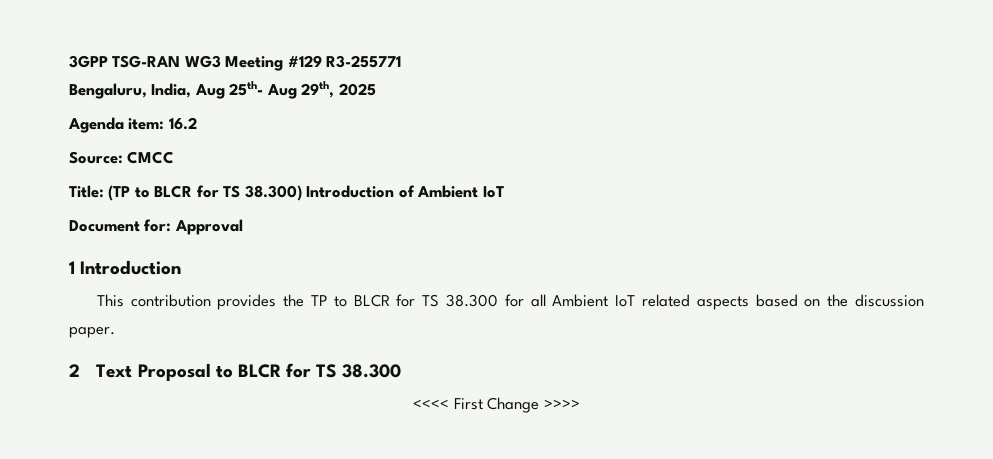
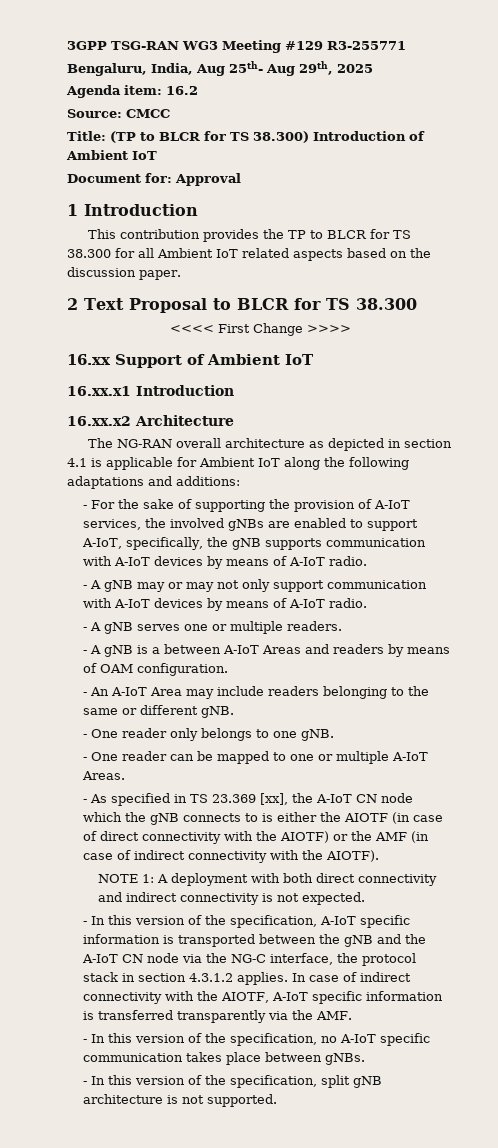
+ 16.xx Support of Ambient IoT
+ 16.xx.x1 Introduction
+ 16.xx.x2 Architecture
+ The NG-RAN overall architecture as depicted in section 4.1 is applicable for Ambient IoT along the following adaptations and additions:
+ - For the sake of supporting the provision of A-IoT services, the involved gNBs are enabled to support A-IoT, specifically, the gNB supports communication with A-IoT devices by means of A-IoT radio.
+ - A gNB may or may not only support communication with A-IoT devices by means of A-IoT radio.
+ - A gNB serves one or multiple readers.
+ - A gNB is a between A-IoT Areas and readers by means of OAM configuration.
+ - An A-IoT Area may include readers belonging to the same or different gNB.
+ - One reader only belongs to one gNB.
+ - One reader can be mapped to one or multiple A-IoT Areas.
+ - As specified in TS 23.369 [xx], the A-IoT CN node which the gNB connects to is either the AIOTF (in case of direct connectivity with the AIOTF) or the AMF (in case of indirect connectivity with the AIOTF).
+ NOTE 1: A deployment with both direct connectivity and indirect connectivity is not expected.
+ - In this version of the specification, A-IoT specific information is transported between the gNB and the A-IoT CN node via the NG-C interface, the protocol stack in section 4.3.1.2 applies. In case of indirect connectivity with the AIOTF, A-IoT specific information is transferred transparently via the AMF.
+ - In this version of the specification, no A-IoT specific communication takes place between gNBs.
+ - In this version of the specification, split gNB architecture is not supported.

